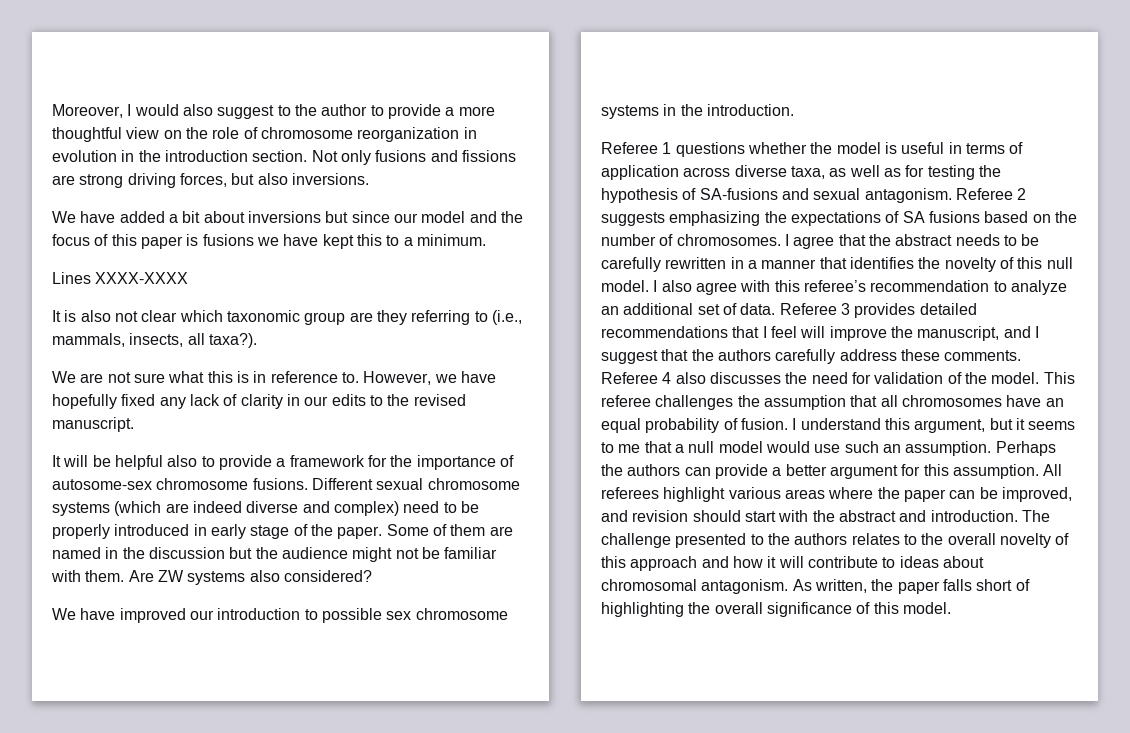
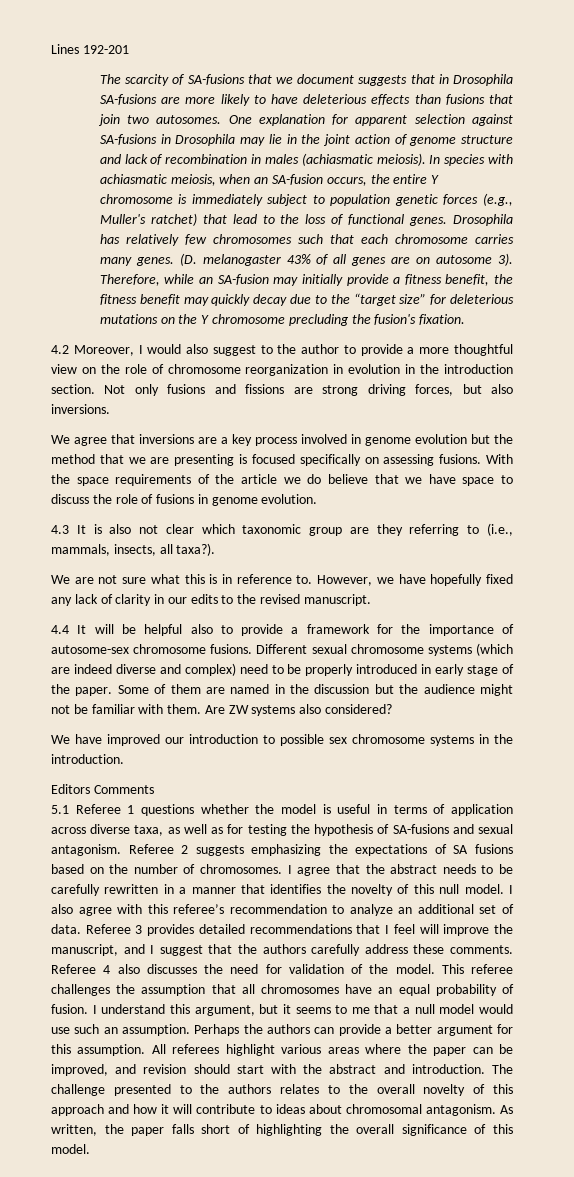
- Moreover, I would also suggest to the author to provide a more thoughtful view on the role of chromosome reorganization in evolution in the introduction section.
+ Lines 192-201
+ The scarcity of SA-fusions that we document suggests that in Drosophila SA-fusions are more likely to have deleterious effects than fusions that join two autosomes. One explanation for apparent selection against SA-fusions in Drosophila may lie in the joint action of genome structure and lack of recombination in males (achiasmatic meiosis). In species with achiasmatic meiosis, when an SA-fusion occurs, the entire Y chromosome is immediately subject to population genetic forces (e.g., Muller's ratchet) that lead to the loss of functional genes. Drosophila has relatively few chromosomes such that each chromosome carries many genes. (D. melanogaster 43% of all genes are on autosome 3). Therefore, while an SA-fusion may initially provide a fitness benefit, the fitness benefit may quickly decay due to the “target size” for deleterious mutations on the Y chromosome precluding the fusion's fixation.
+ 4.2 Moreover, I would also suggest to the author to provide a more thoughtful view on the role of chromosome reorganization in evolution in the introduction section.
- We have added a bit about inversions but since our model and the focus of this paper is fusions we have kept this to a minimum.
- Lines XXXX-XXXX
- It is also not clear which taxonomic group are they referring to (i.e., mammals, insects, all taxa?).
+ We agree that inversions are a key process involved in genome evolution but the method that we are presenting is focused specifically on assessing fusions. With the space requirements of the article we do believe that we have space to discuss the role of fusions in genome evolution.
+ 4.3 It is also not clear which taxonomic group are they referring to (i.e., mammals, insects, all taxa?).
- It will be helpful also to provide a framework for the importance of autosome-sex chromosome fusions.
+ 4.4 It will be helpful also to provide a framework for the importance of autosome-sex chromosome fusions.
- Referee 1 questions whether the model is useful in terms of application across diverse taxa, as well as for testing the hypothesis of SA-fusions and sexual antagonism.
+ Editors Comments
+ 5.1 Referee 1 questions whether the model is useful in terms of application across diverse taxa, as well as for testing the hypothesis of SA-fusions and sexual antagonism.

